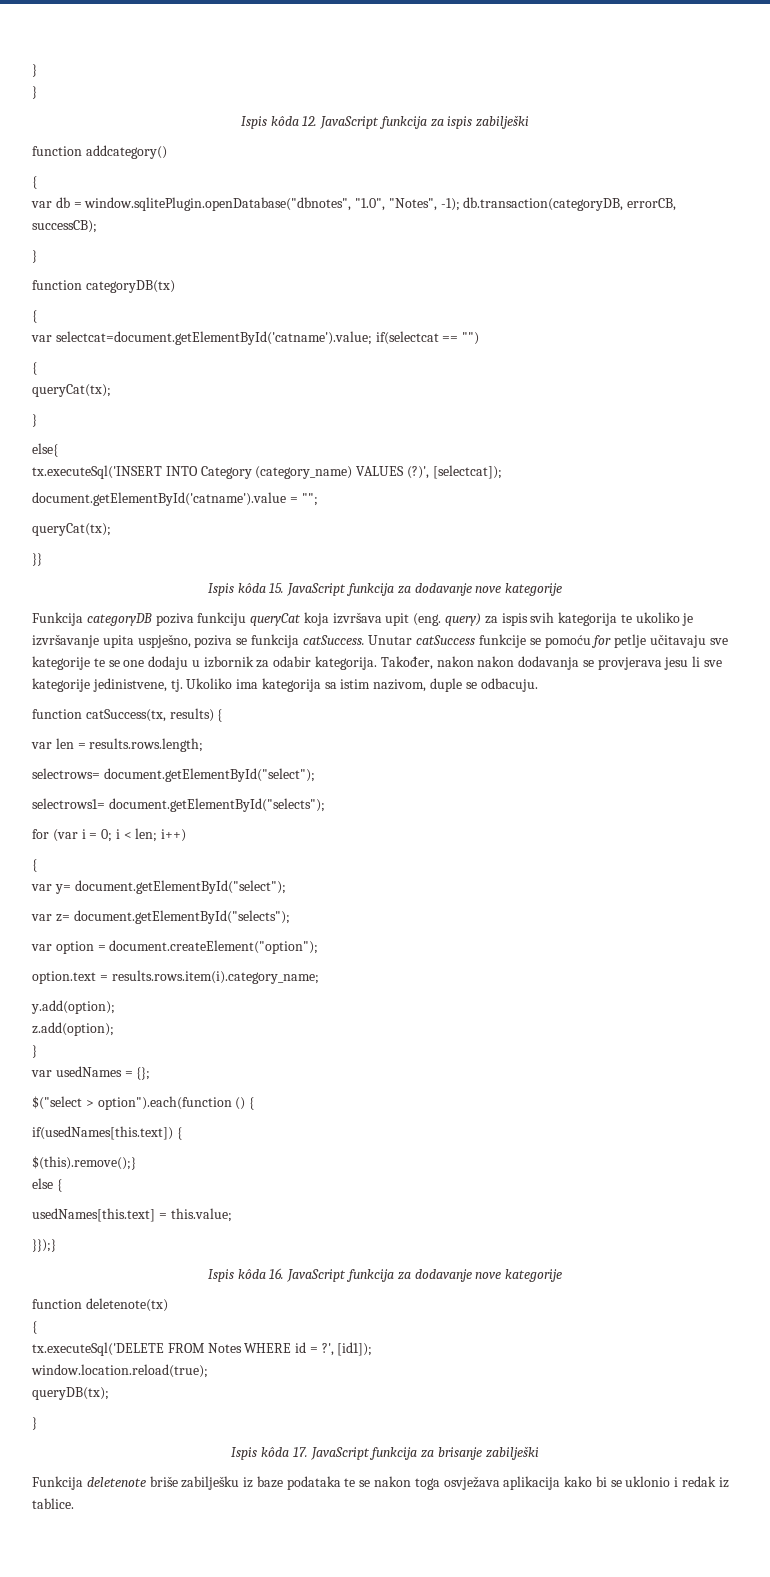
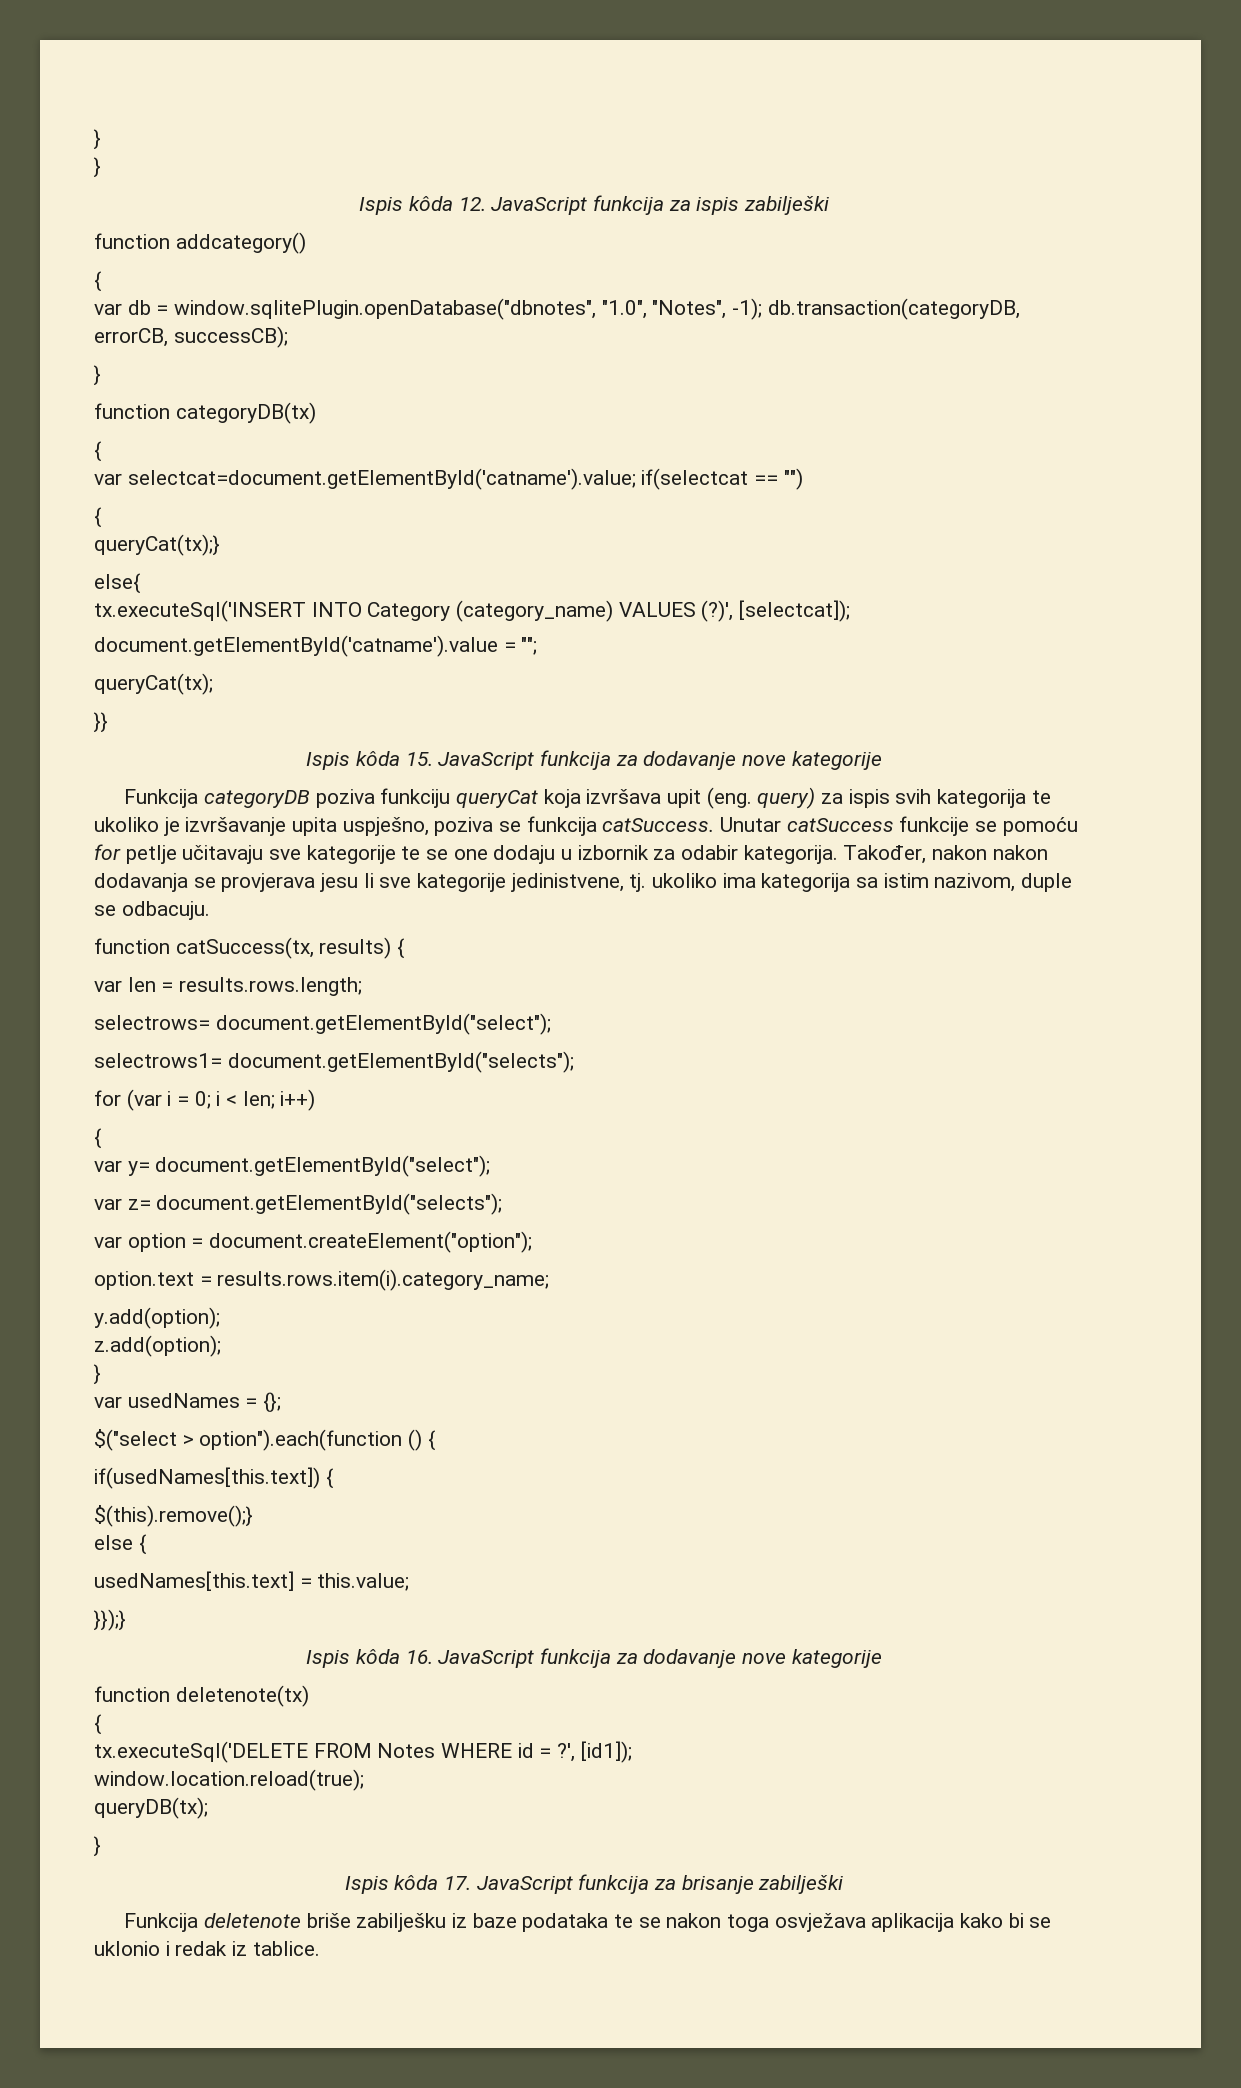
  var selectcat=document.getElementById('catname').value; if(selectcat == "")
  {
- queryCat(tx);
- }
+ queryCat(tx);}
- Također, nakon nakon dodavanja se provjerava jesu li sve kategorije jedinistvene, tj. Ukoliko ima kategorija sa istim nazivom, duple se odbacuju.
+ Također, nakon nakon dodavanja se provjerava jesu li sve kategorije jedinistvene, tj. ukoliko ima kategorija sa istim nazivom, duple se odbacuju.

